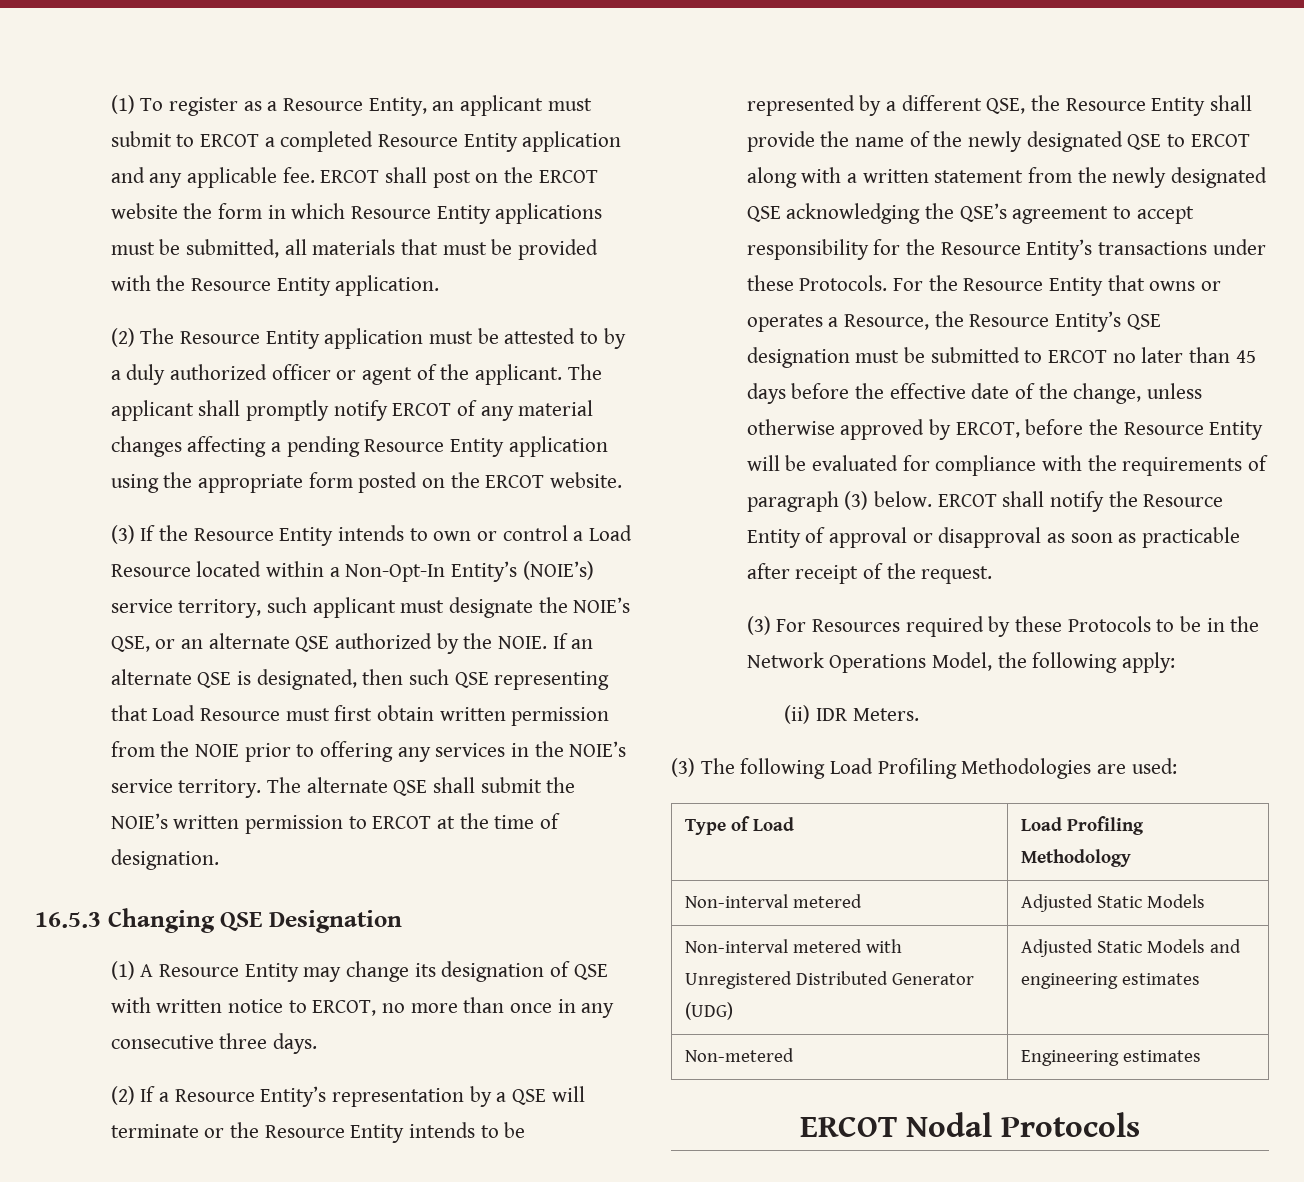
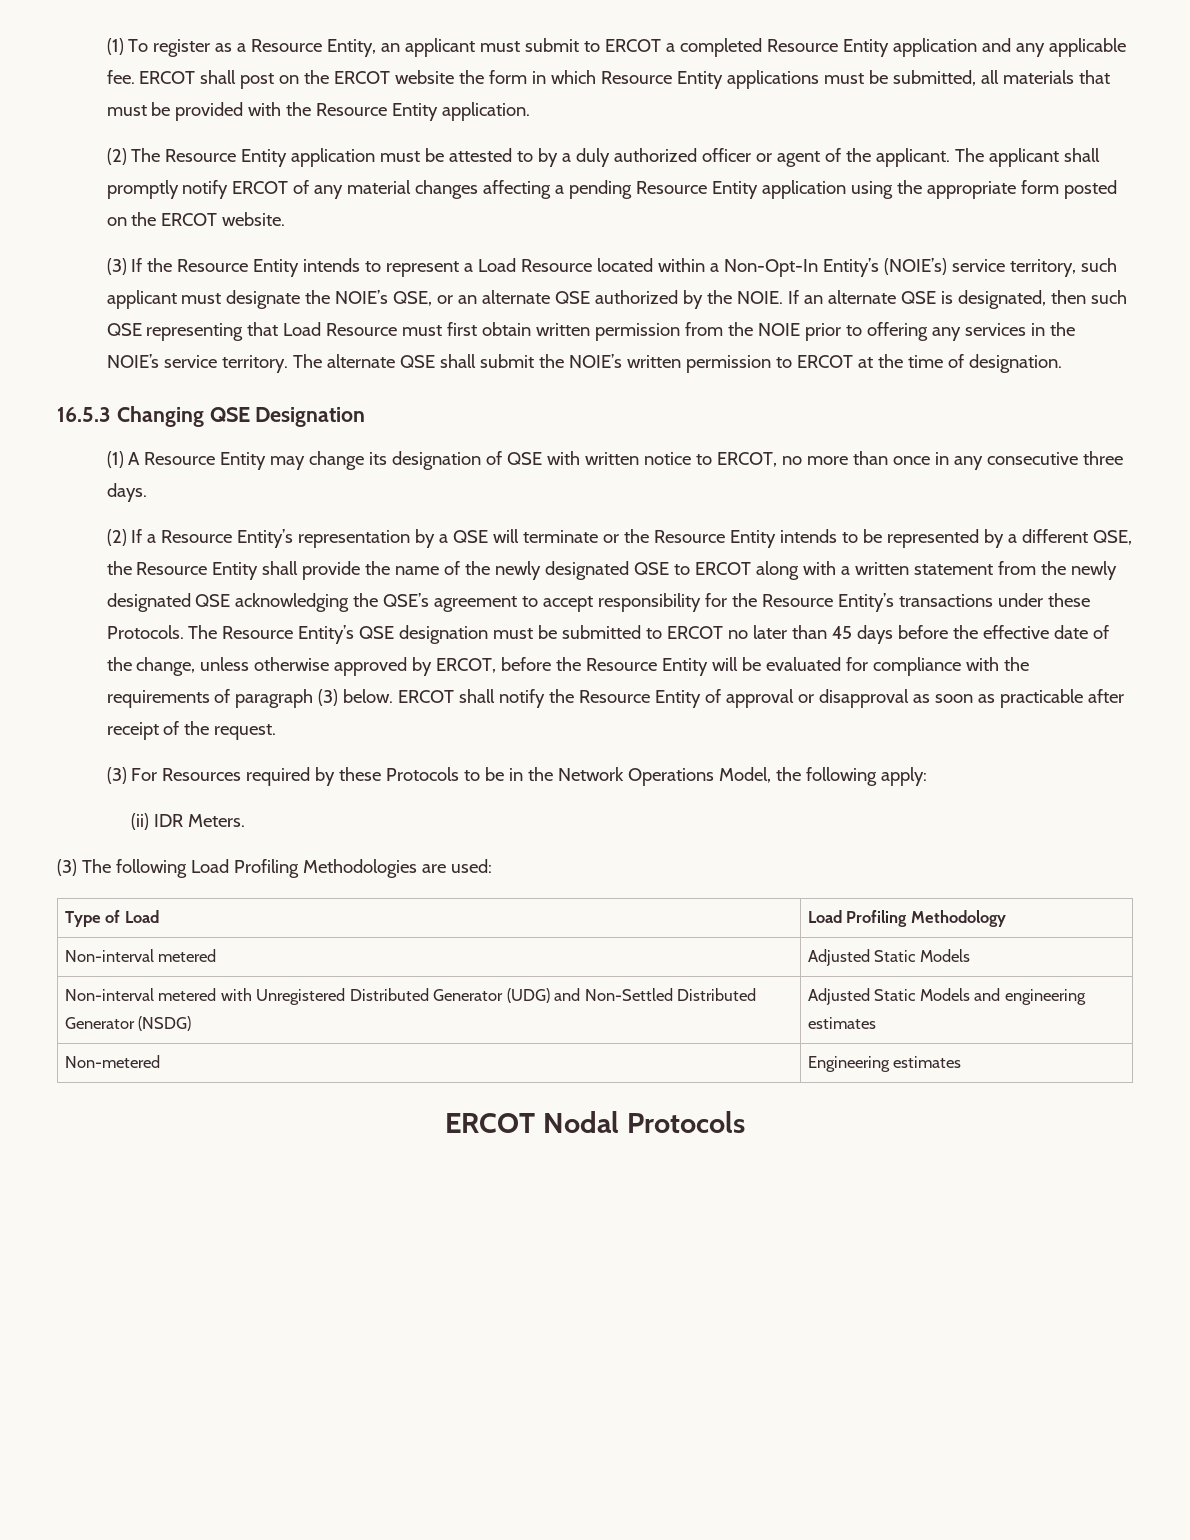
- (3) If the Resource Entity intends to own or control a Load Resource located within a Non-Opt-In Entity’s (NOIE’s) service territory, such applicant must designate the NOIE’s QSE, or an alternate QSE authorized by the NOIE.
+ (3) If the Resource Entity intends to represent a Load Resource located within a Non-Opt-In Entity’s (NOIE’s) service territory, such applicant must designate the NOIE’s QSE, or an alternate QSE authorized by the NOIE.
- For the Resource Entity that owns or operates a Resource, the Resource Entity’s QSE designation must be submitted to ERCOT no later than 45 days before the effective date of the change, unless otherwise approved by ERCOT, before the Resource Entity will be evaluated for compliance with the requirements of paragraph (3) below.
+ The Resource Entity’s QSE designation must be submitted to ERCOT no later than 45 days before the effective date of the change, unless otherwise approved by ERCOT, before the Resource Entity will be evaluated for compliance with the requirements of paragraph (3) below.
- Non-interval metered with Unregistered Distributed Generator (UDG) | Adjusted Static Models and engineering estimates
+ Non-interval metered with Unregistered Distributed Generator (UDG) and Non-Settled Distributed Generator (NSDG) | Adjusted Static Models and engineering estimates

